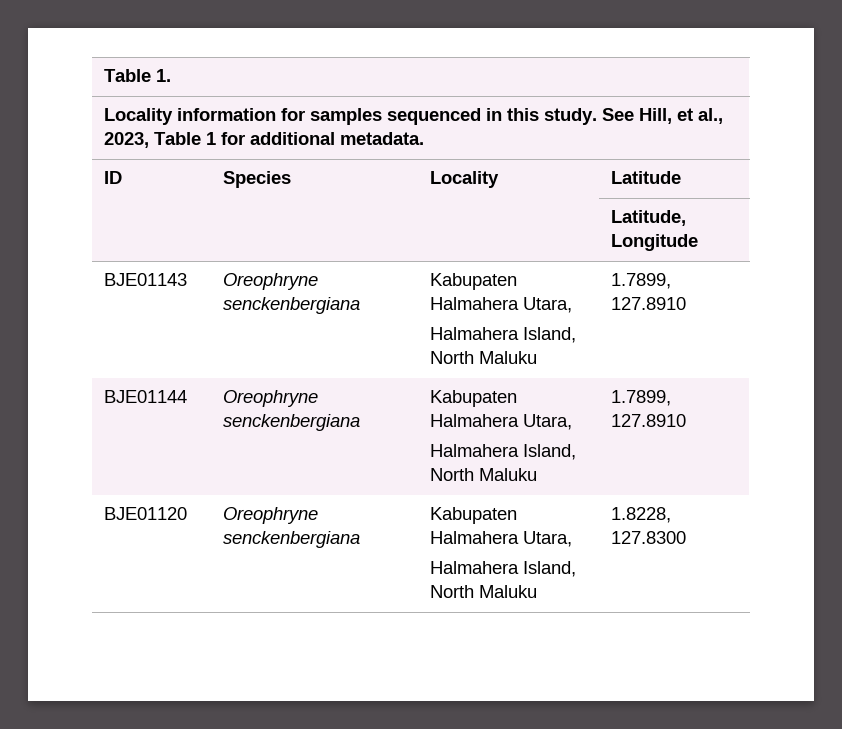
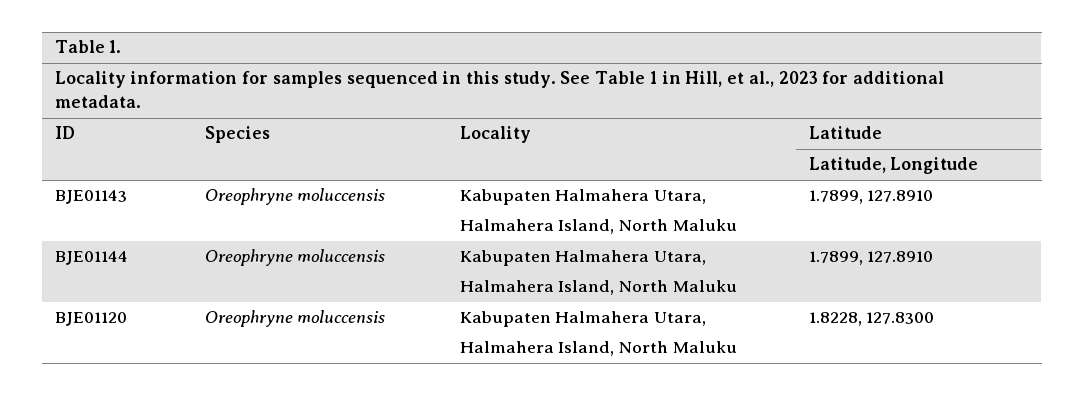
- Locality information for samples sequenced in this study. See Hill, et al., 2023, Table 1 for additional metadata.
+ Locality information for samples sequenced in this study. See Table 1 in Hill, et al., 2023 for additional metadata.
- BJE01143 | Oreophryne senckenbergiana | Kabupaten Halmahera Utara,
+ BJE01143 | Oreophryne moluccensis | Kabupaten Halmahera Utara,
- BJE01144 | Oreophryne senckenbergiana | Kabupaten Halmahera Utara,
+ BJE01144 | Oreophryne moluccensis | Kabupaten Halmahera Utara,
- BJE01120 | Oreophryne senckenbergiana | Kabupaten Halmahera Utara,
+ BJE01120 | Oreophryne moluccensis | Kabupaten Halmahera Utara,

